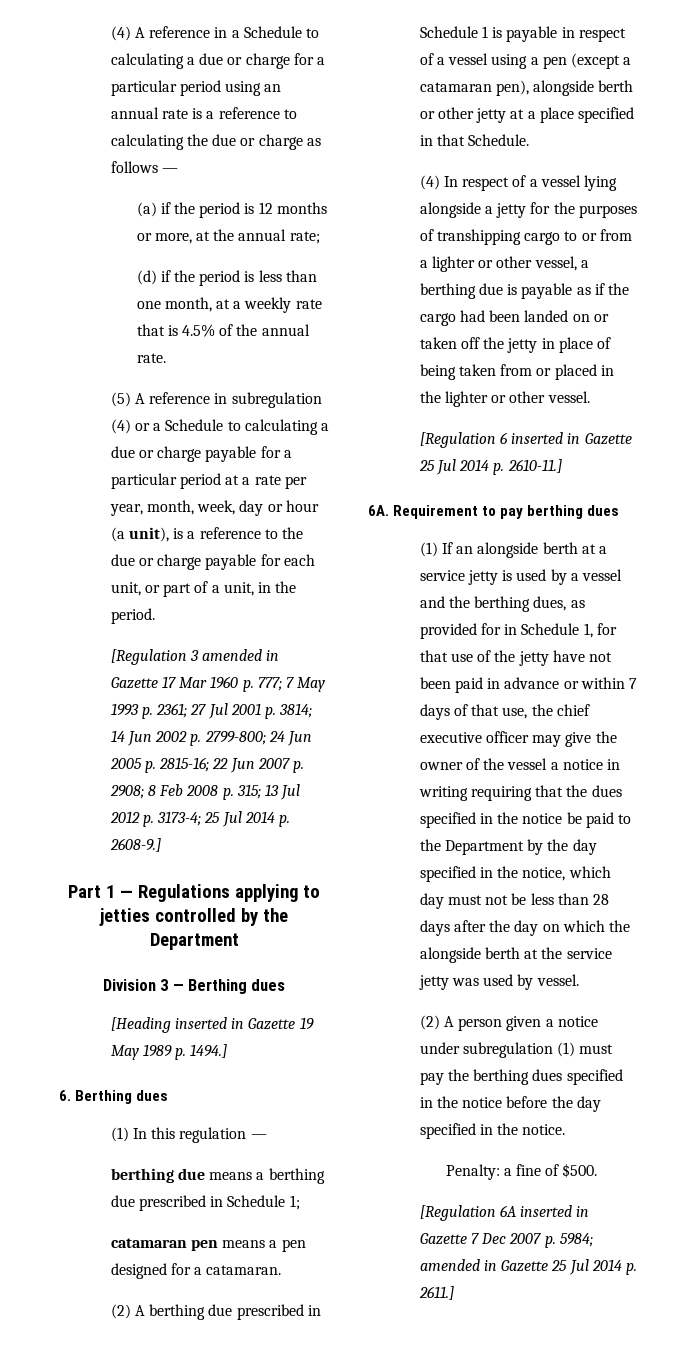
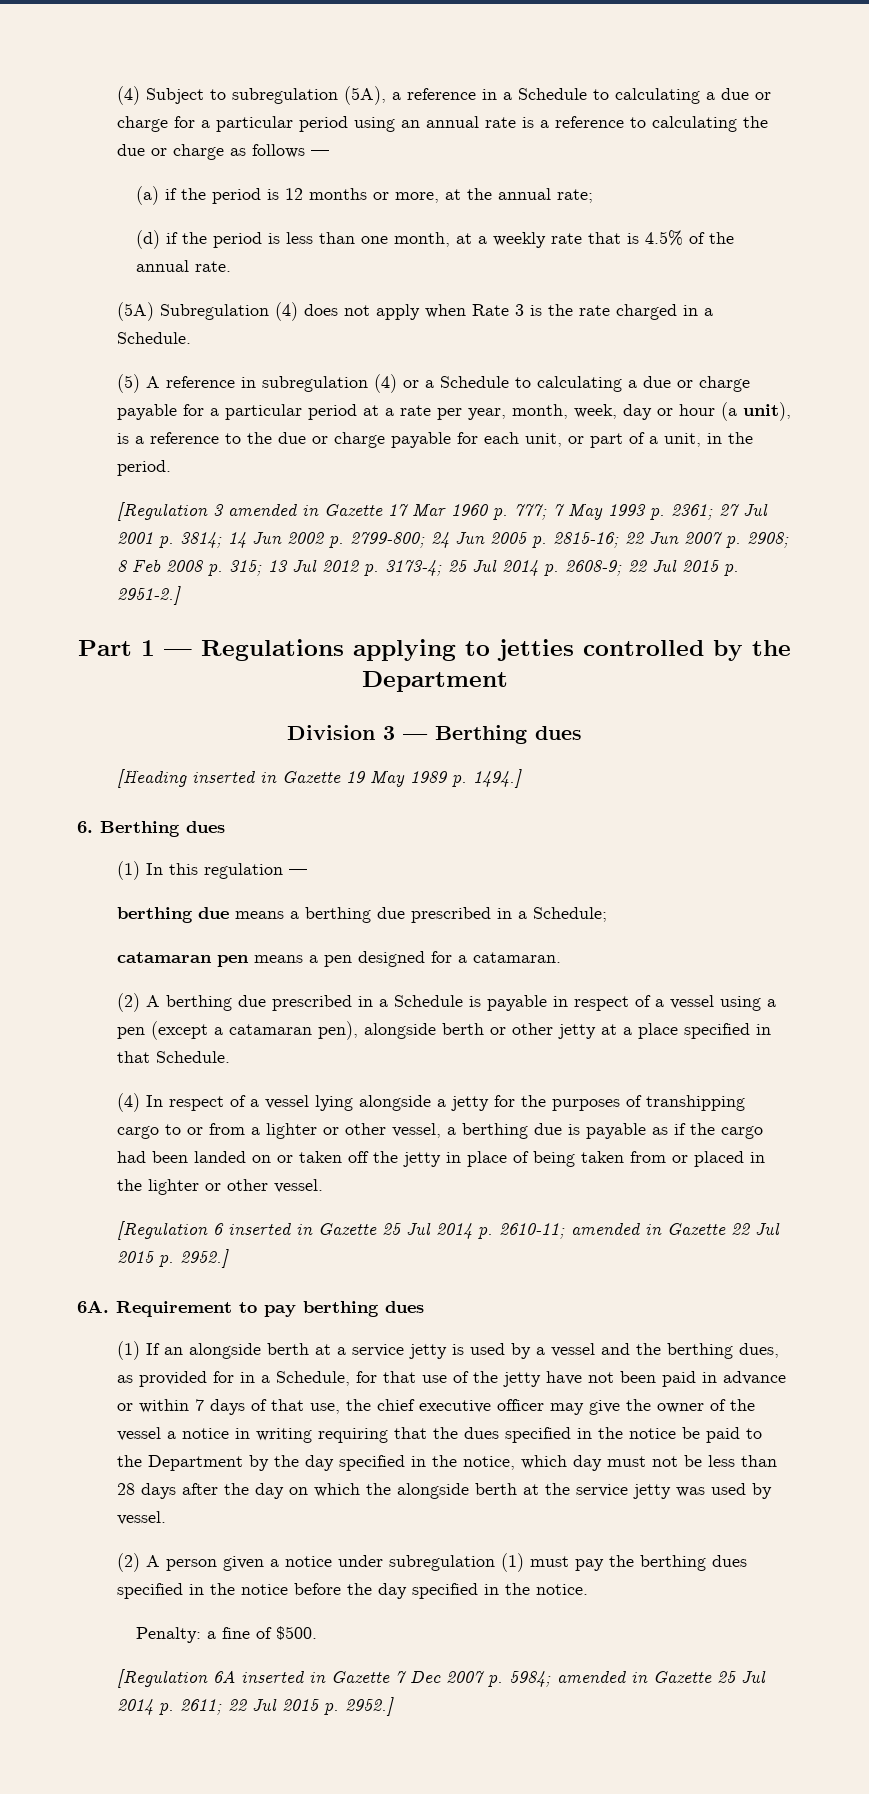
- (4) A reference in a Schedule to calculating a due or charge for a particular period using an annual rate is a reference to calculating the due or charge as follows —
+ (4) Subject to subregulation (5A), a reference in a Schedule to calculating a due or charge for a particular period using an annual rate is a reference to calculating the due or charge as follows —
+ (5A) Subregulation (4) does not apply when Rate 3 is the rate charged in a Schedule.
- [Regulation 3 amended in Gazette 17 Mar 1960 p. 777; 7 May 1993 p. 2361; 27 Jul 2001 p. 3814; 14 Jun 2002 p. 2799-800; 24 Jun 2005 p. 2815-16; 22 Jun 2007 p. 2908; 8 Feb 2008 p. 315; 13 Jul 2012 p. 3173-4; 25 Jul 2014 p. 2608-9.]
+ [Regulation 3 amended in Gazette 17 Mar 1960 p. 777; 7 May 1993 p. 2361; 27 Jul 2001 p. 3814; 14 Jun 2002 p. 2799-800; 24 Jun 2005 p. 2815-16; 22 Jun 2007 p. 2908; 8 Feb 2008 p. 315; 13 Jul 2012 p. 3173-4; 25 Jul 2014 p. 2608-9; 22 Jul 2015 p. 2951-2.]
- berthing due means a berthing due prescribed in Schedule 1;
+ berthing due means a berthing due prescribed in a Schedule;
- (2) A berthing due prescribed in Schedule 1 is payable in respect of a vessel using a pen (except a catamaran pen), alongside berth or other jetty at a place specified in that Schedule.
+ (2) A berthing due prescribed in a Schedule is payable in respect of a vessel using a pen (except a catamaran pen), alongside berth or other jetty at a place specified in that Schedule.
- [Regulation 6 inserted in Gazette 25 Jul 2014 p. 2610-11.]
+ [Regulation 6 inserted in Gazette 25 Jul 2014 p. 2610-11; amended in Gazette 22 Jul 2015 p. 2952.]
- (1) If an alongside berth at a service jetty is used by a vessel and the berthing dues, as provided for in Schedule 1, for that use of the jetty have not been paid in advance or within 7 days of that use, the chief executive officer may give the owner of the vessel a notice in writing requiring that the dues specified in the notice be paid to the Department by the day specified in the notice, which day must not be less than 28 days after the day on which the alongside berth at the service jetty was used by vessel.
+ (1) If an alongside berth at a service jetty is used by a vessel and the berthing dues, as provided for in a Schedule, for that use of the jetty have not been paid in advance or within 7 days of that use, the chief executive officer may give the owner of the vessel a notice in writing requiring that the dues specified in the notice be paid to the Department by the day specified in the notice, which day must not be less than 28 days after the day on which the alongside berth at the service jetty was used by vessel.
- [Regulation 6A inserted in Gazette 7 Dec 2007 p. 5984; amended in Gazette 25 Jul 2014 p. 2611.]
+ [Regulation 6A inserted in Gazette 7 Dec 2007 p. 5984; amended in Gazette 25 Jul 2014 p. 2611; 22 Jul 2015 p. 2952.]

